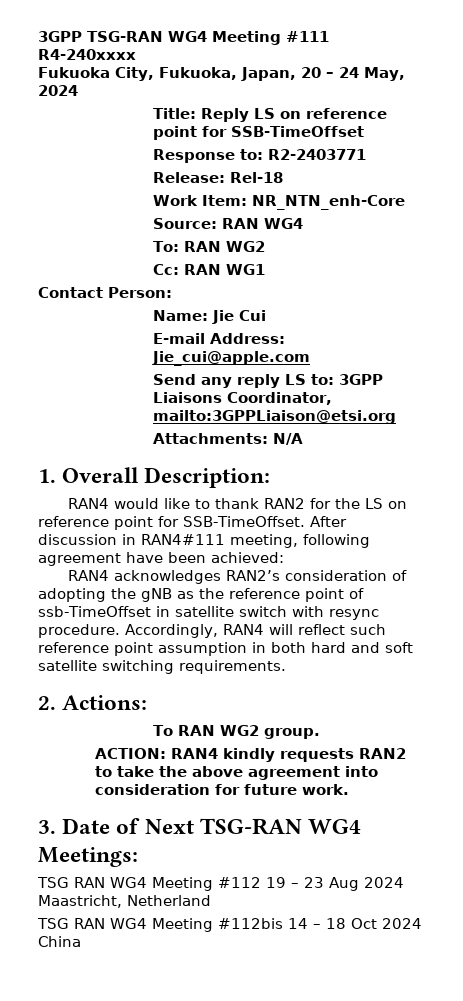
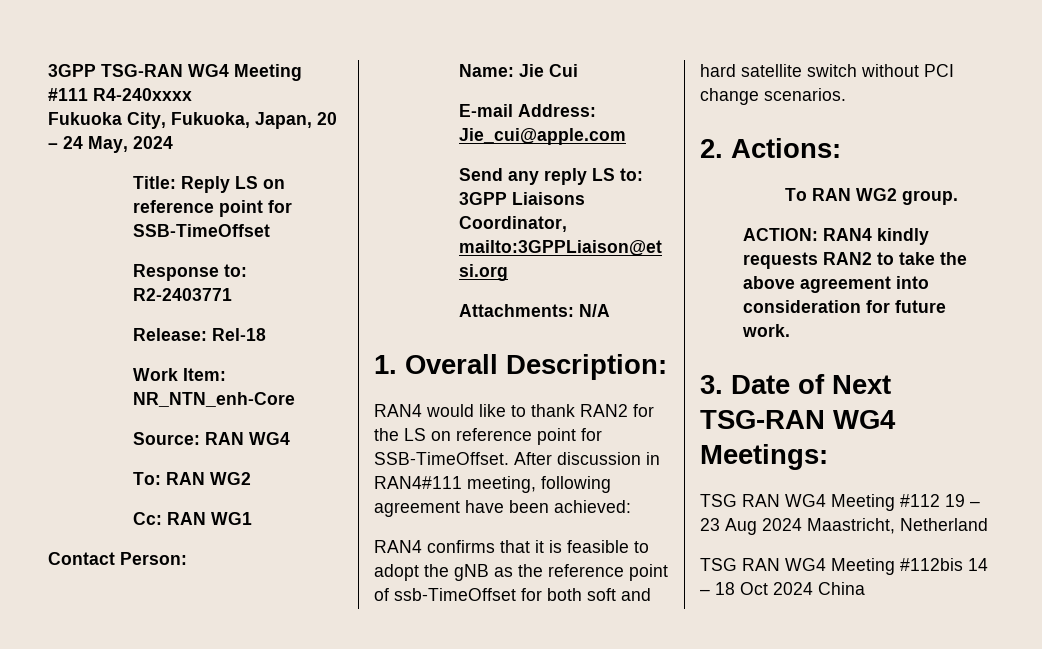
- RAN4 acknowledges RAN2’s consideration of adopting the gNB as the reference point of ssb-TimeOffset in satellite switch with resync procedure. Accordingly, RAN4 will reflect such reference point assumption in both hard and soft satellite switching requirements.
+ RAN4 confirms that it is feasible to adopt the gNB as the reference point of ssb-TimeOffset for both soft and hard satellite switch without PCI change scenarios.

